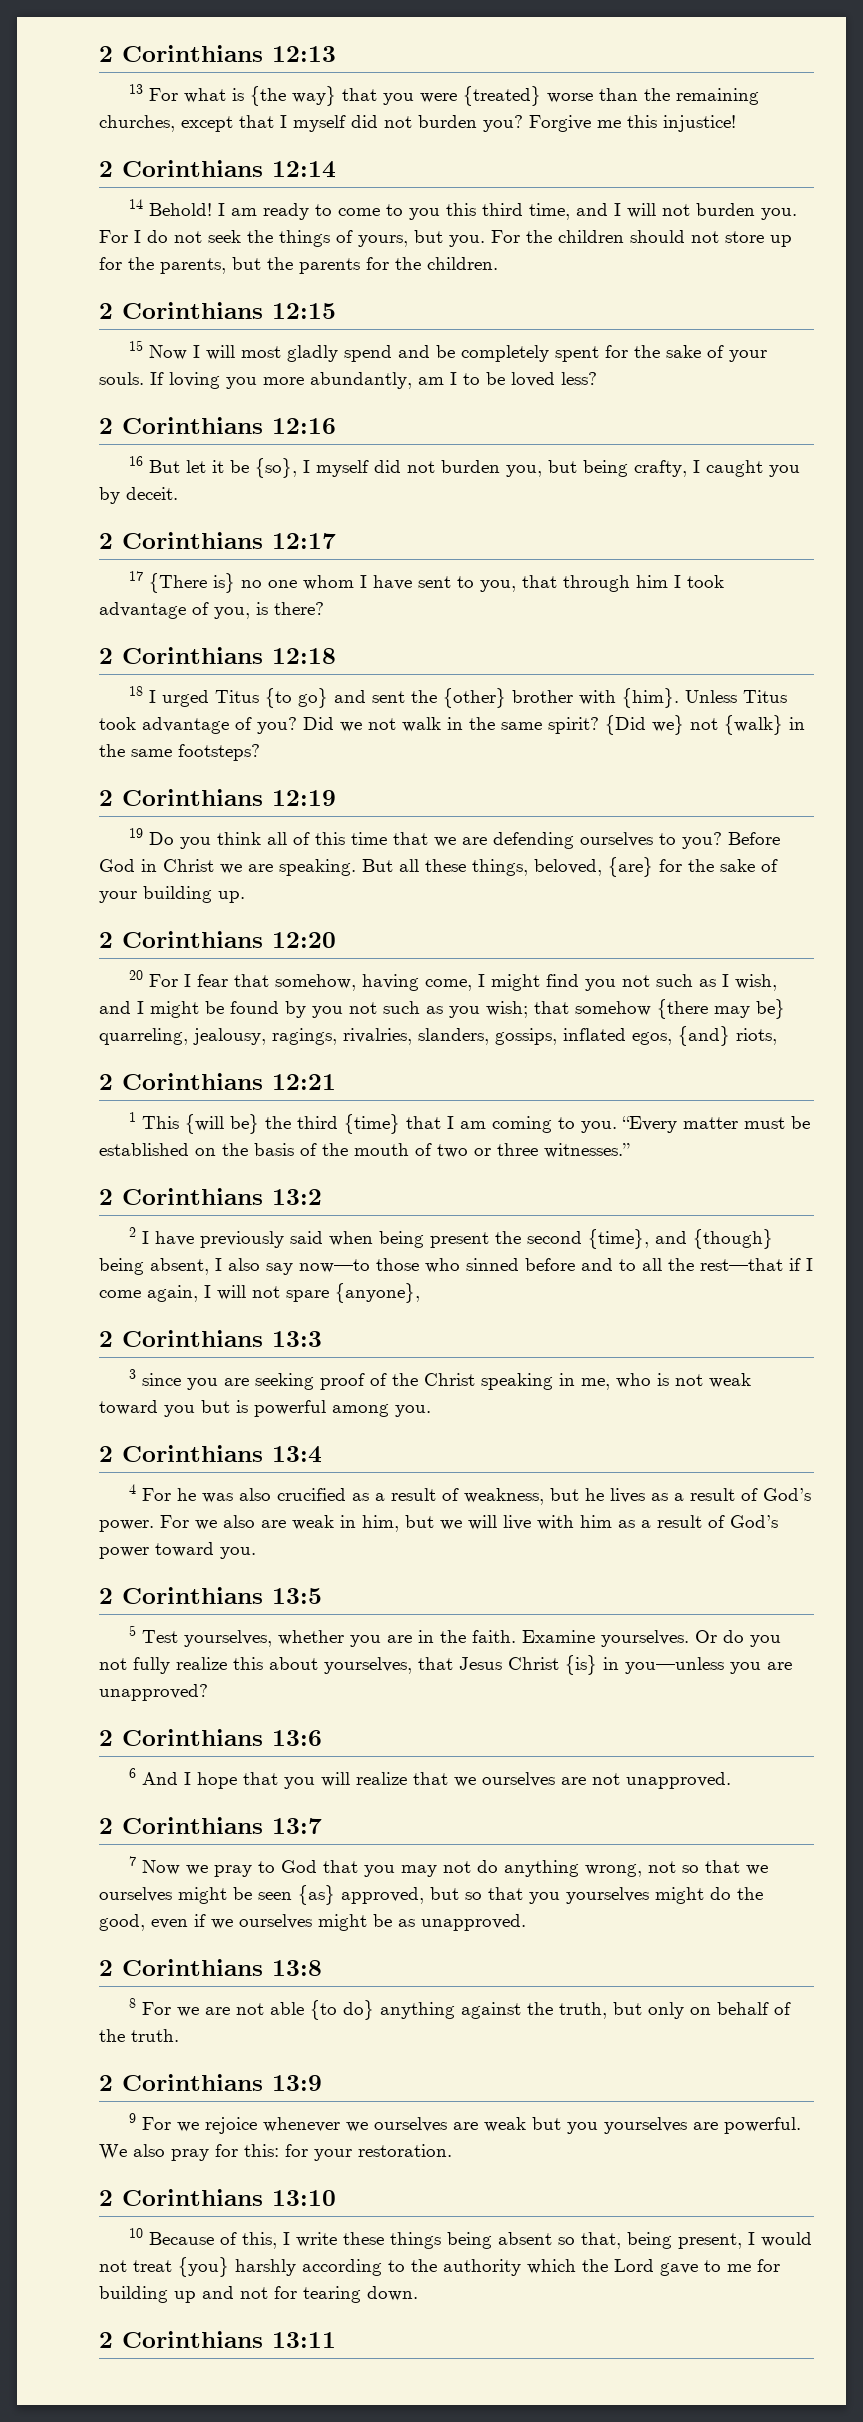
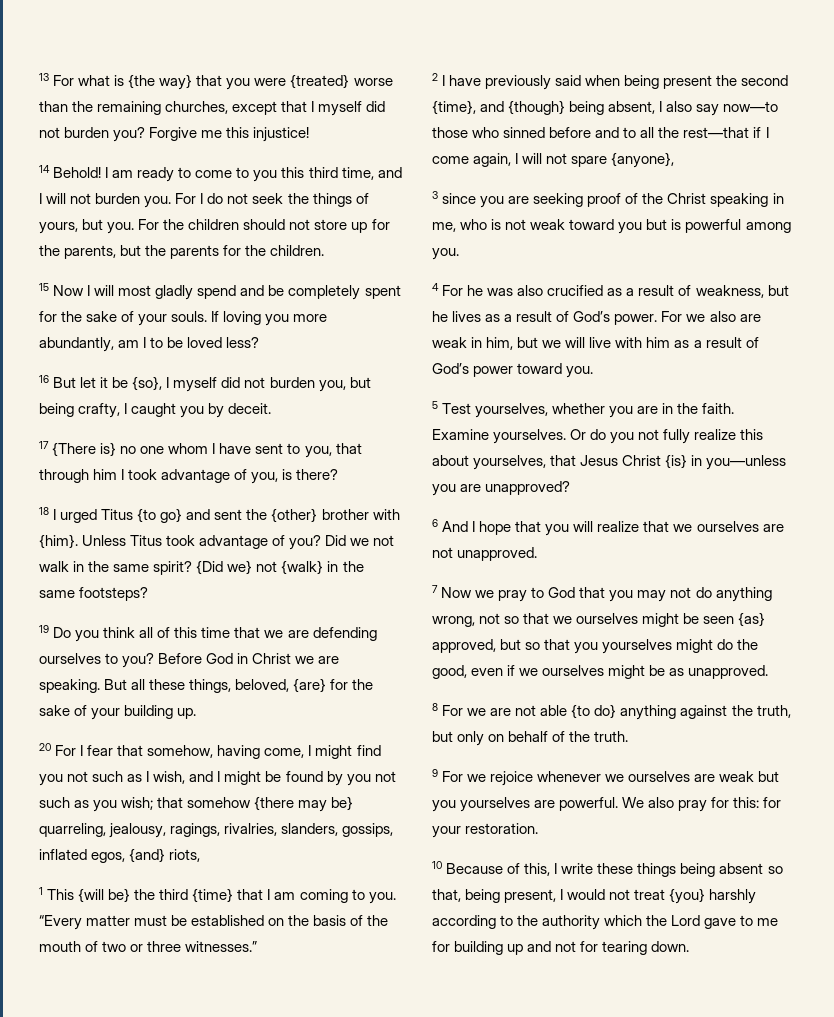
- 2 Corinthians 12:13
- 2 Corinthians 12:14
- 2 Corinthians 12:15
- 2 Corinthians 12:16
- 2 Corinthians 12:17
- 2 Corinthians 12:18
- 2 Corinthians 12:19
- 2 Corinthians 12:20
- 2 Corinthians 12:21
- 2 Corinthians 13:2
- 2 Corinthians 13:3
- 2 Corinthians 13:4
- 2 Corinthians 13:5
- 2 Corinthians 13:6
- 2 Corinthians 13:7
- 2 Corinthians 13:8
- 2 Corinthians 13:9
- 2 Corinthians 13:10
- 2 Corinthians 13:11

